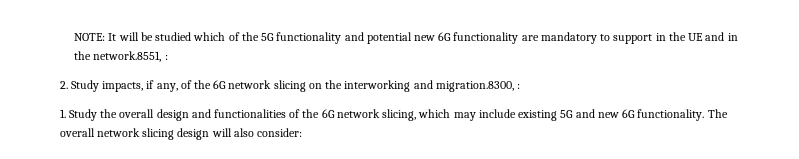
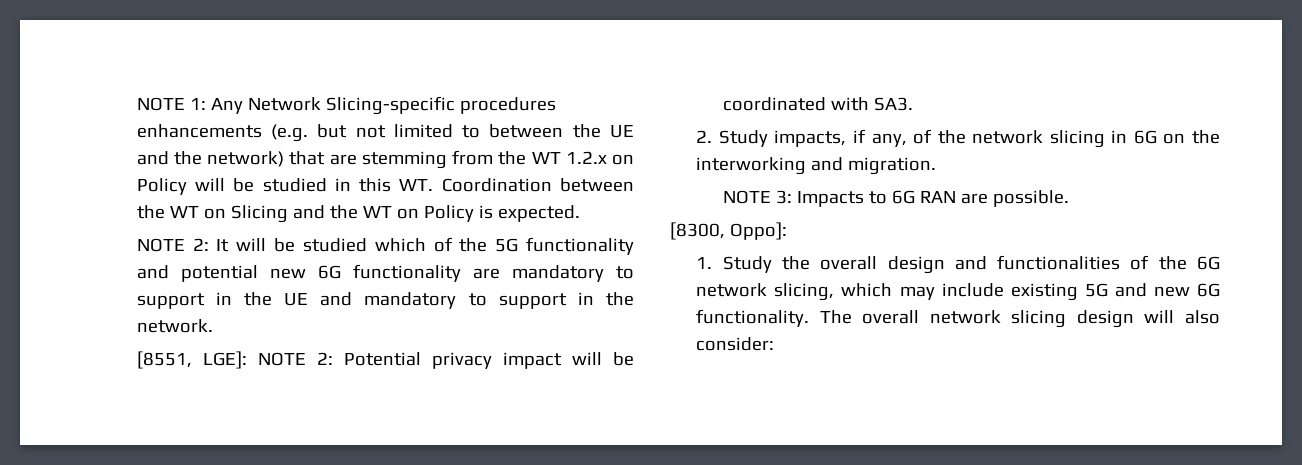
- NOTE: It will be studied which of the 5G functionality and potential new 6G functionality are mandatory to support in the UE and in the network.8551, :
+ NOTE 1: Any Network Slicing-specific procedures enhancements (e.g. but not limited to between the UE and the network) that are stemming from the WT 1.2.x on Policy will be studied in this WT. Coordination between the WT on Slicing and the WT on Policy is expected.
+ NOTE 2: It will be studied which of the 5G functionality and potential new 6G functionality are mandatory to support in the UE and mandatory to support in the network.
+ [8551, LGE]: NOTE 2: Potential privacy impact will be coordinated with SA3.
- 2. Study impacts, if any, of the 6G network slicing on the interworking and migration.8300, :
+ 2. Study impacts, if any, of the network slicing in 6G on the interworking and migration.
+ NOTE 3: Impacts to 6G RAN are possible.
+ [8300, Oppo]:

